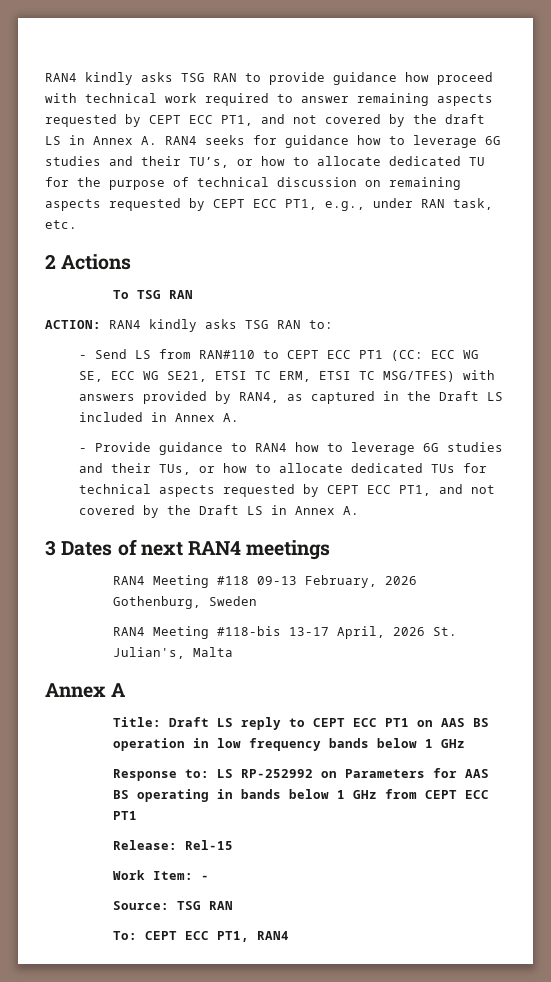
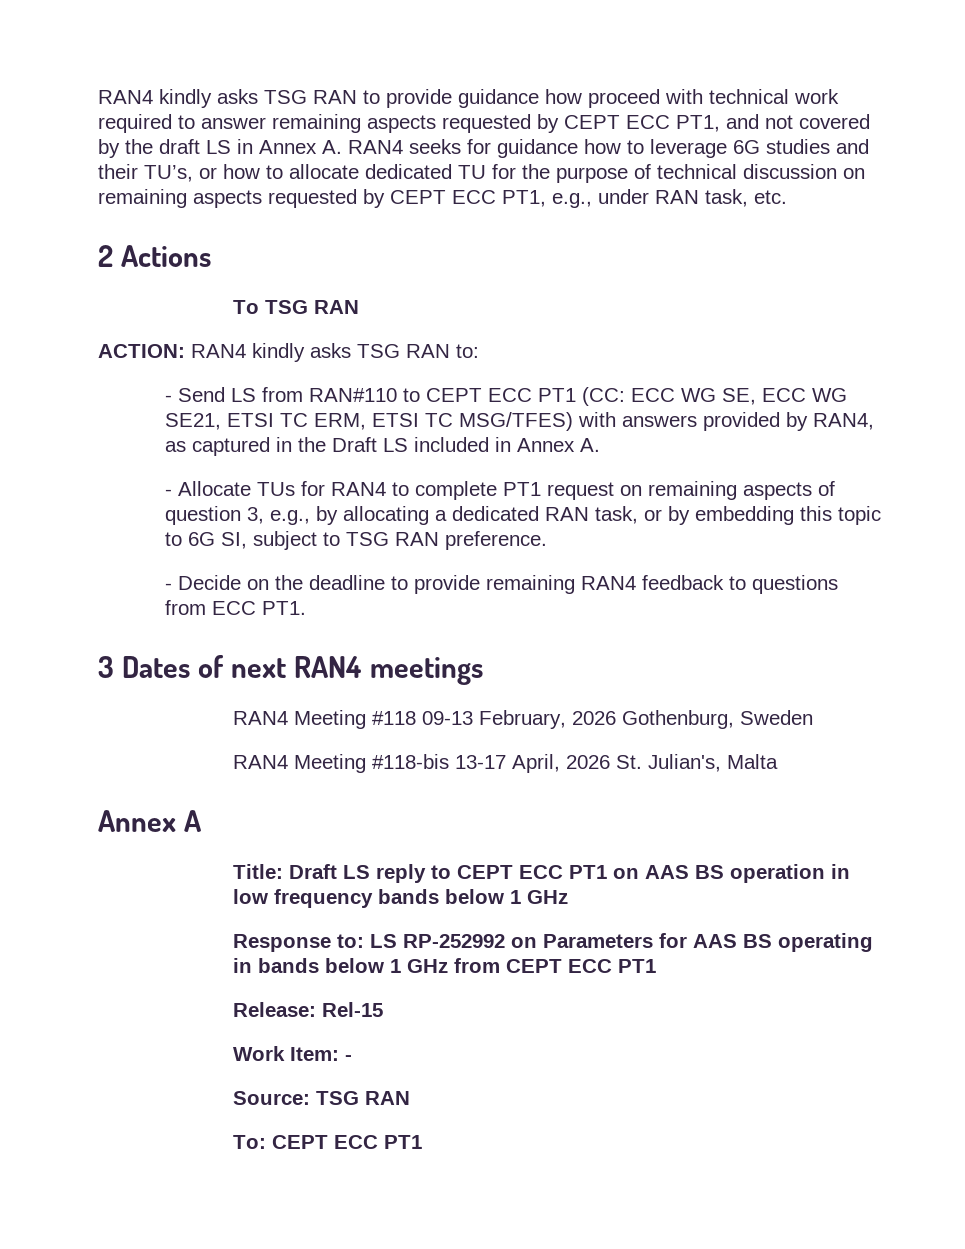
- - Provide guidance to RAN4 how to leverage 6G studies and their TUs, or how to allocate dedicated TUs for technical aspects requested by CEPT ECC PT1, and not covered by the Draft LS in Annex A.
+ - Allocate TUs for RAN4 to complete PT1 request on remaining aspects of question 3, e.g., by allocating a dedicated RAN task, or by embedding this topic to 6G SI, subject to TSG RAN preference.
+ - Decide on the deadline to provide remaining RAN4 feedback to questions from ECC PT1.
- To: CEPT ECC PT1, RAN4
+ To: CEPT ECC PT1

